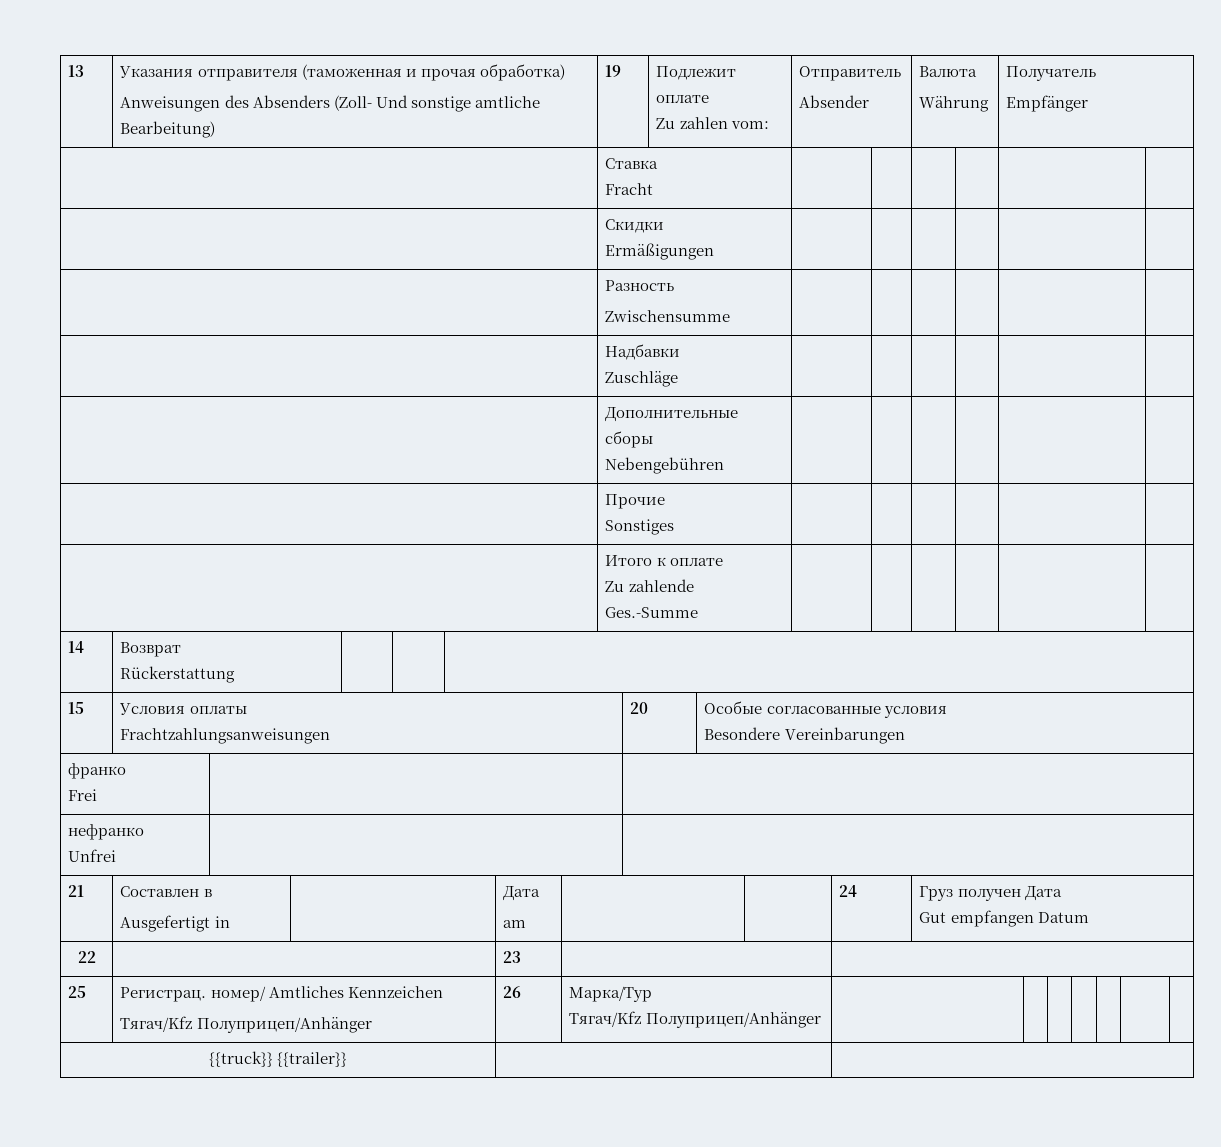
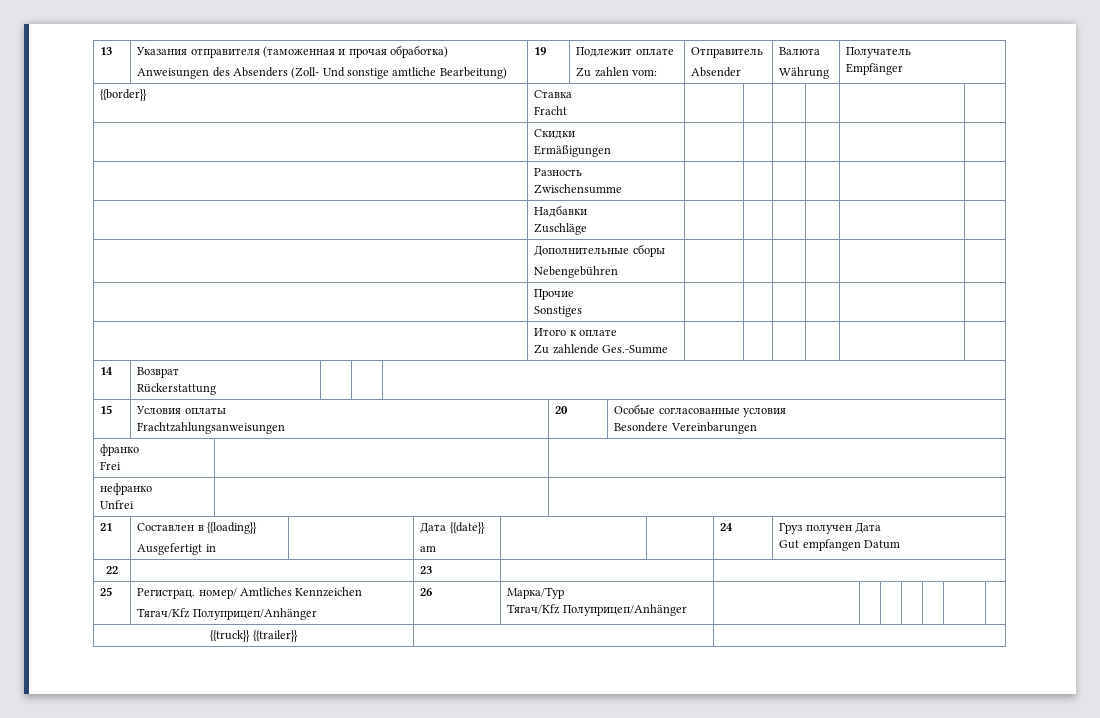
- | Ставка
+ {{border}} | Ставка
- 21 | Составлен в
- Ausgefertigt in | | Дата
+ 21 | Составлен в {{loading}}
+ Ausgefertigt in | | Дата {{date}}

